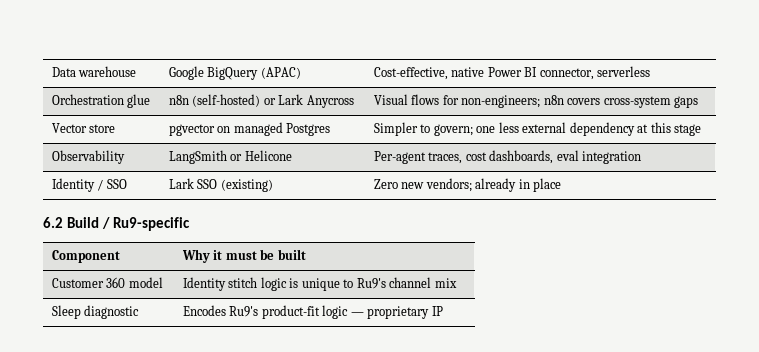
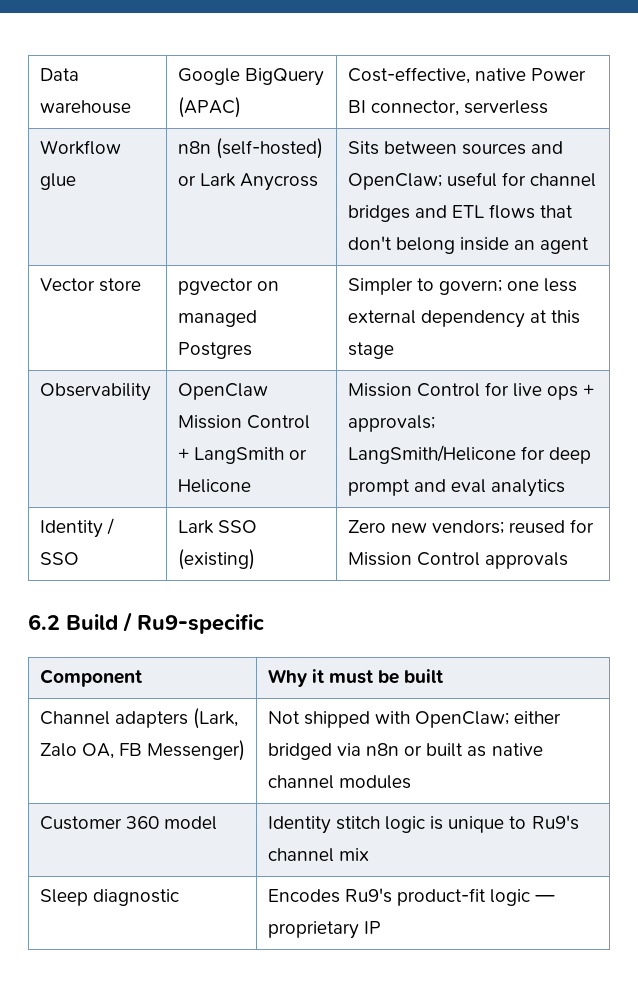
- Orchestration glue | n8n (self-hosted) or Lark Anycross | Visual flows for non-engineers; n8n covers cross-system gaps
+ Workflow glue | n8n (self-hosted) or Lark Anycross | Sits between sources and OpenClaw; useful for channel bridges and ETL flows that don't belong inside an agent
- Observability | LangSmith or Helicone | Per-agent traces, cost dashboards, eval integration
+ Observability | OpenClaw Mission Control + LangSmith or Helicone | Mission Control for live ops + approvals; LangSmith/Helicone for deep prompt and eval analytics
- Identity / SSO | Lark SSO (existing) | Zero new vendors; already in place
+ Identity / SSO | Lark SSO (existing) | Zero new vendors; reused for Mission Control approvals
+ Channel adapters (Lark, Zalo OA, FB Messenger) | Not shipped with OpenClaw; either bridged via n8n or built as native channel modules

